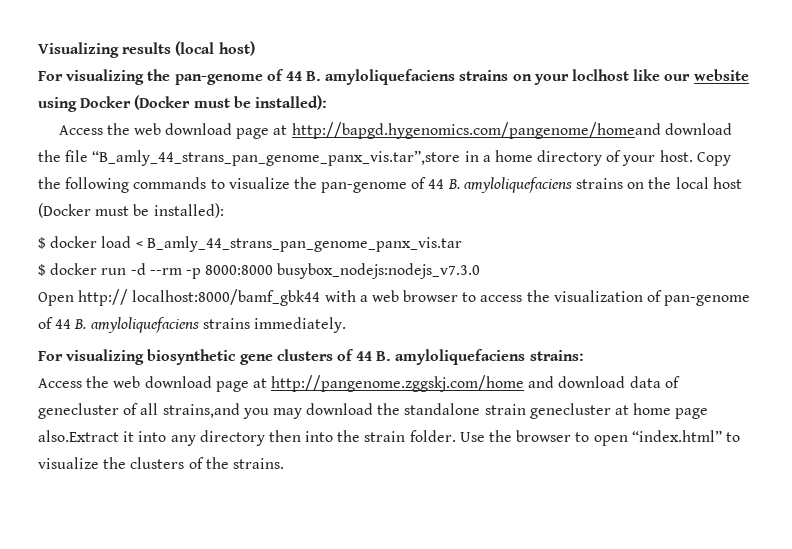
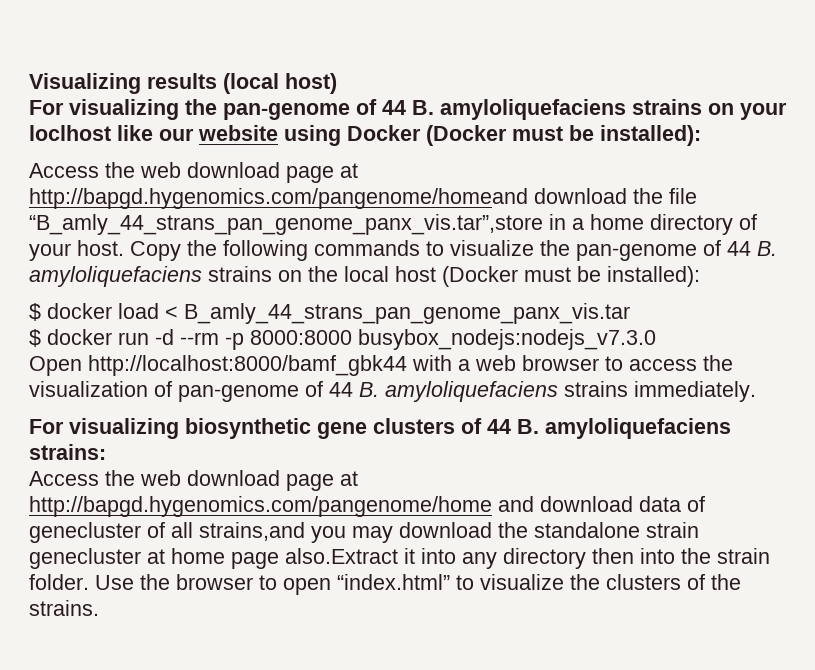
- Open http:// localhost:8000/bamf_gbk44 with a web browser to access the visualization of pan-genome of 44 B. amyloliquefaciens strains immediately.
+ Open http://localhost:8000/bamf_gbk44 with a web browser to access the visualization of pan-genome of 44 B. amyloliquefaciens strains immediately.
- Access the web download page at http://pangenome.zggskj.com/home and download data of genecluster of all strains,and you may download the standalone strain genecluster at home page also.Extract it into any directory then into the strain folder.
+ Access the web download page at http://bapgd.hygenomics.com/pangenome/home and download data of genecluster of all strains,and you may download the standalone strain genecluster at home page also.Extract it into any directory then into the strain folder.

